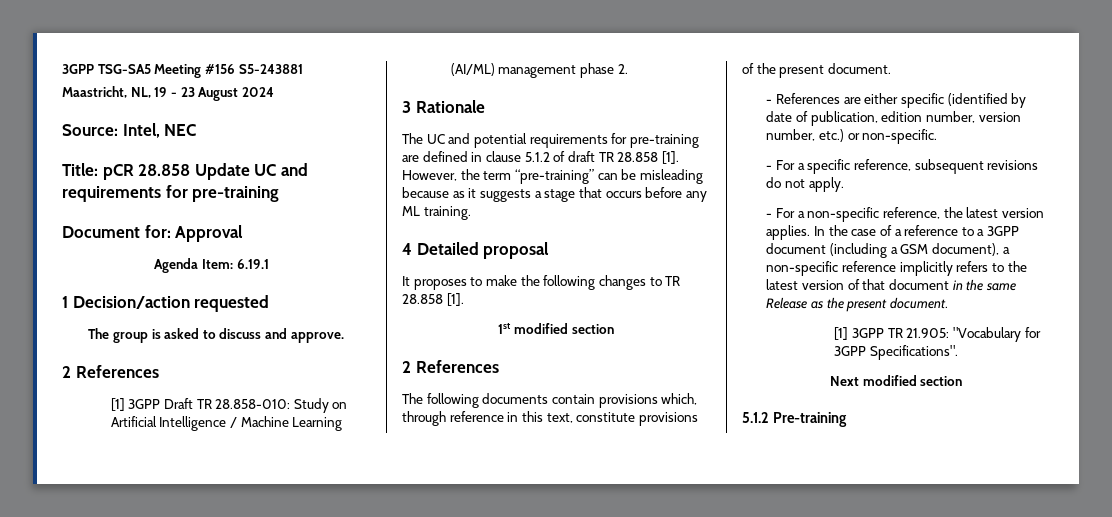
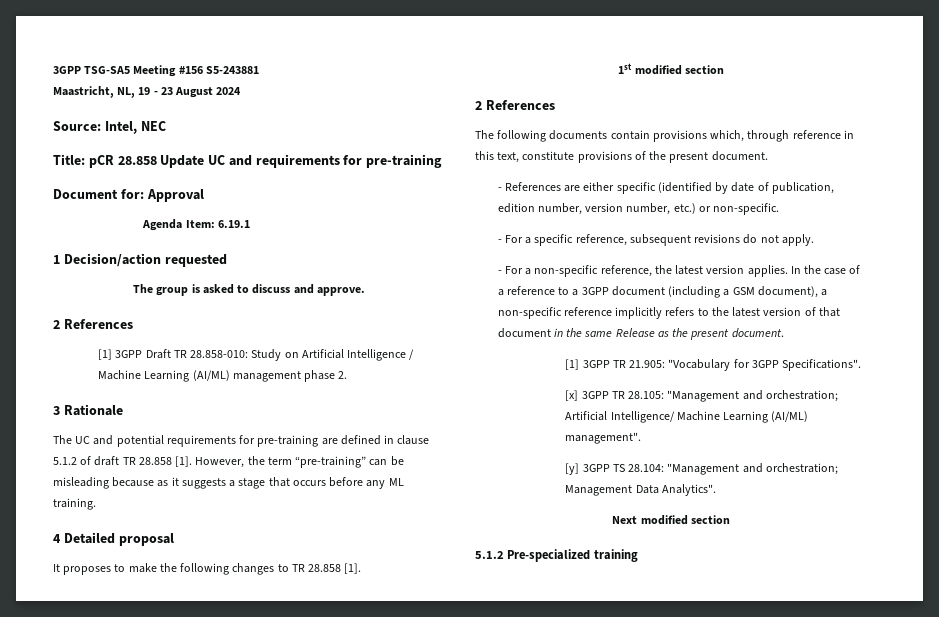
+ [x] 3GPP TR 28.105: "Management and orchestration; Artificial Intelligence/ Machine Learning (AI/ML) management".
+ [y] 3GPP TS 28.104: "Management and orchestration; Management Data Analytics".
- 5.1.2 Pre-training
+ 5.1.2 Pre-specialized training

